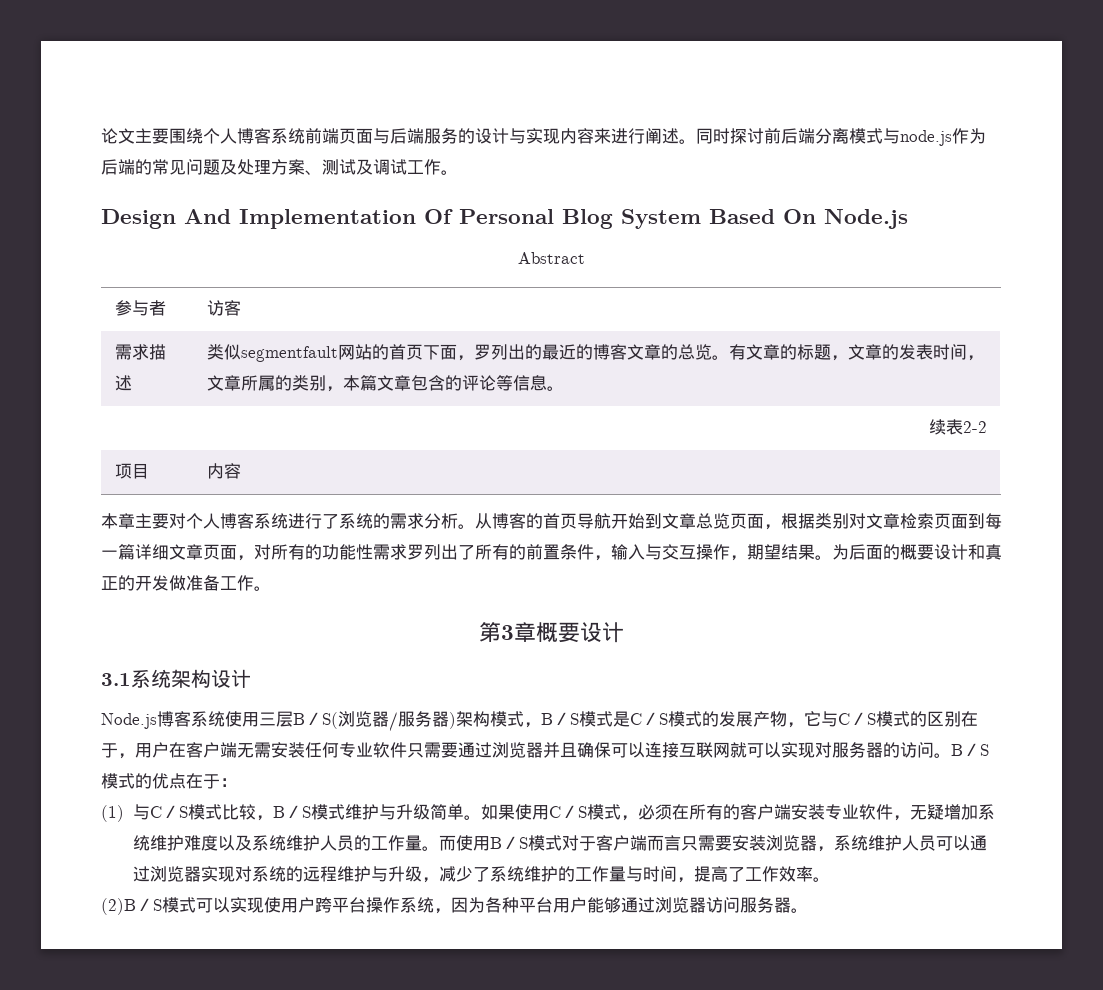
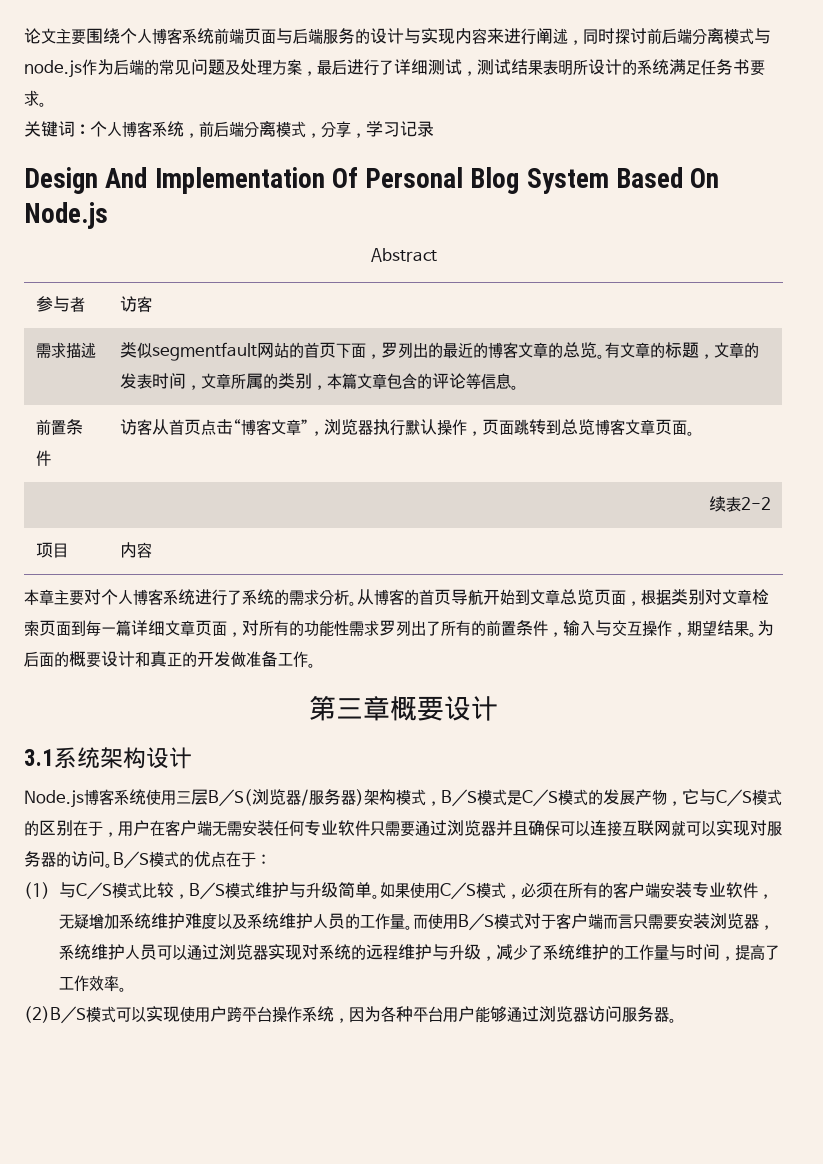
- 论文主要围绕个人博客系统前端页面与后端服务的设计与实现内容来进行阐述。同时探讨前后端分离模式与node.js作为后端的常见问题及处理方案、测试及调试工作。
+ 论文主要围绕个人博客系统前端页面与后端服务的设计与实现内容来进行阐述，同时探讨前后端分离模式与node.js作为后端的常见问题及处理方案，最后进行了详细测试，测试结果表明所设计的系统满足任务书要求。
+ 关键词：个人博客系统，前后端分离模式，分享，学习记录
+ 前置条件 | 访客从首页点击“博客文章”，浏览器执行默认操作，页面跳转到总览博客文章页面。
- 第3章概要设计
+ 第三章概要设计

